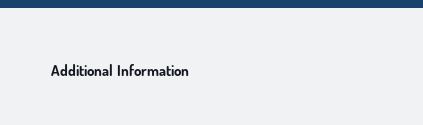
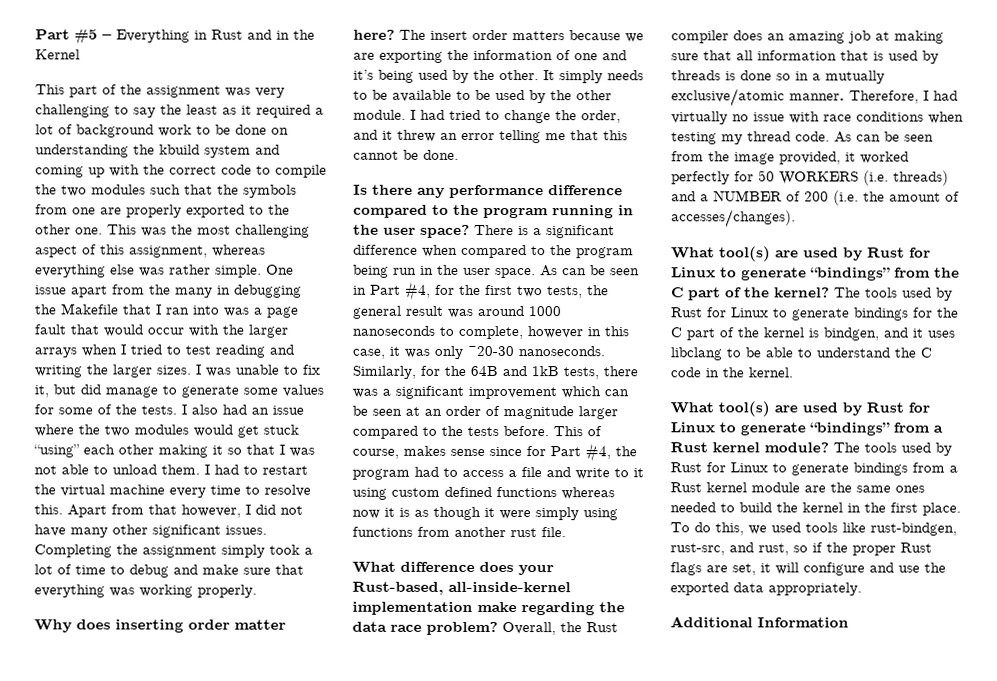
+ Part #5 – Everything in Rust and in the Kernel
+ This part of the assignment was very challenging to say the least as it required a lot of background work to be done on understanding the kbuild system and coming up with the correct code to compile the two modules such that the symbols from one are properly exported to the other one. This was the most challenging aspect of this assignment, whereas everything else was rather simple. One issue apart from the many in debugging the Makefile that I ran into was a page fault that would occur with the larger arrays when I tried to test reading and writing the larger sizes. I was unable to fix it, but did manage to generate some values for some of the tests. I also had an issue where the two modules would get stuck “using” each other making it so that I was not able to unload them. I had to restart the virtual machine every time to resolve this. Apart from that however, I did not have many other significant issues. Completing the assignment simply took a lot of time to debug and make sure that everything was working properly.
+ Why does inserting order matter here? The insert order matters because we are exporting the information of one and it’s being used by the other. It simply needs to be available to be used by the other module. I had tried to change the order, and it threw an error telling me that this cannot be done.
+ Is there any performance difference compared to the program running in the user space? There is a significant difference when compared to the program being run in the user space. As can be seen in Part #4, for the first two tests, the general result was around 1000 nanoseconds to complete, however in this case, it was only ~20-30 nanoseconds. Similarly, for the 64B and 1kB tests, there was a significant improvement which can be seen at an order of magnitude larger compared to the tests before. This of course, makes sense since for Part #4, the program had to access a file and write to it using custom defined functions whereas now it is as though it were simply using functions from another rust file.
+ What difference does your Rust-based, all-inside-kernel implementation make regarding the data race problem? Overall, the Rust compiler does an amazing job at making sure that all information that is used by threads is done so in a mutually exclusive/atomic manner. Therefore, I had virtually no issue with race conditions when testing my thread code. As can be seen from the image provided, it worked perfectly for 50 WORKERS (i.e. threads) and a NUMBER of 200 (i.e. the amount of accesses/changes).
+ What tool(s) are used by Rust for Linux to generate “bindings” from the C part of the kernel? The tools used by Rust for Linux to generate bindings for the C part of the kernel is bindgen, and it uses libclang to be able to understand the C code in the kernel.
+ What tool(s) are used by Rust for Linux to generate “bindings” from a Rust kernel module? The tools used by Rust for Linux to generate bindings from a Rust kernel module are the same ones needed to build the kernel in the first place. To do this, we used tools like rust-bindgen, rust-src, and rust, so if the proper Rust flags are set, it will configure and use the exported data appropriately.

